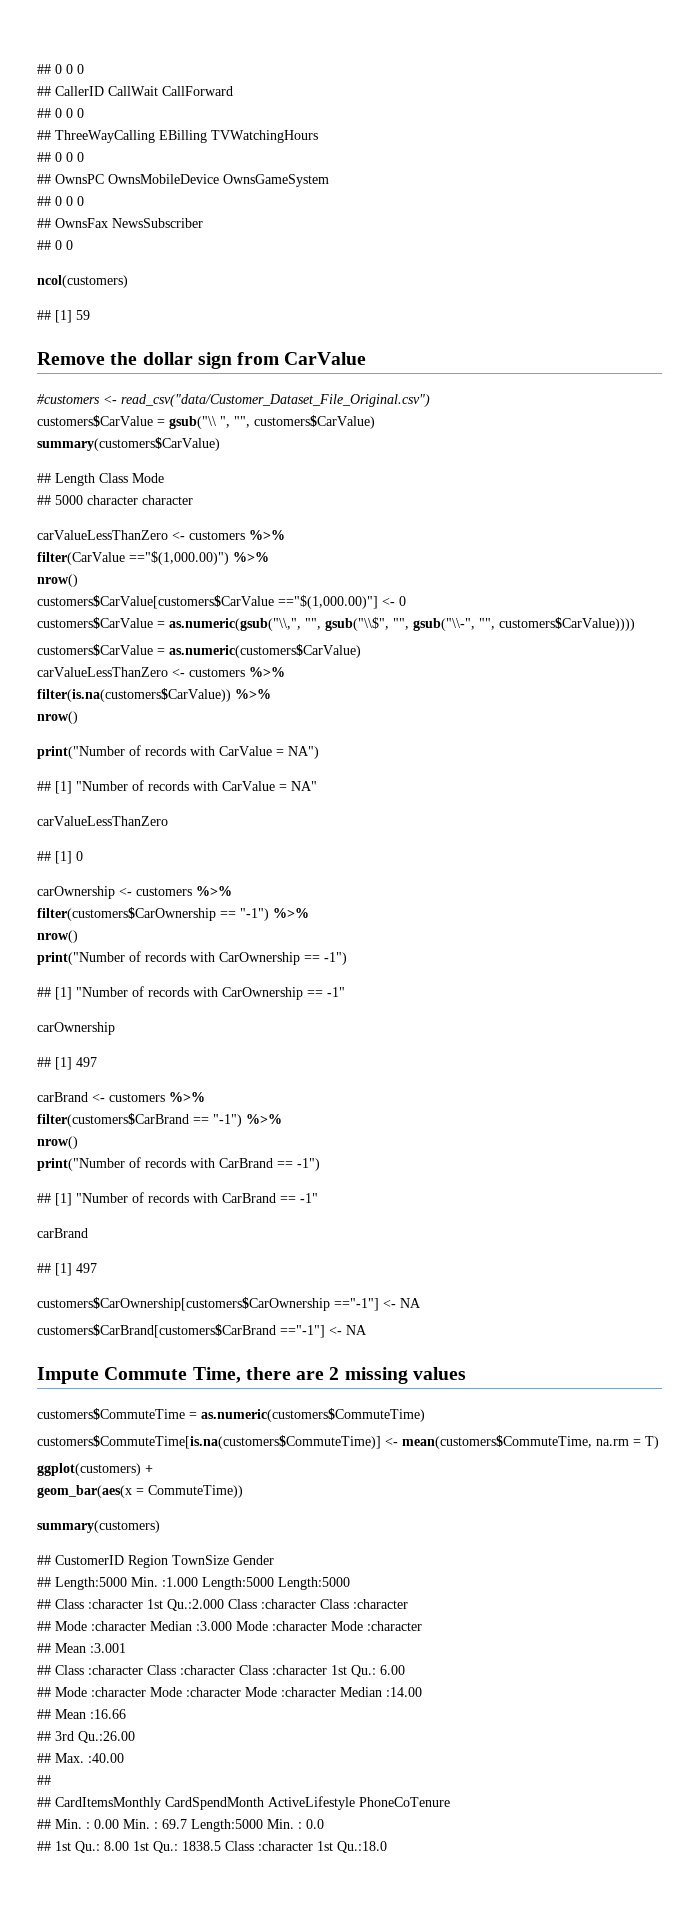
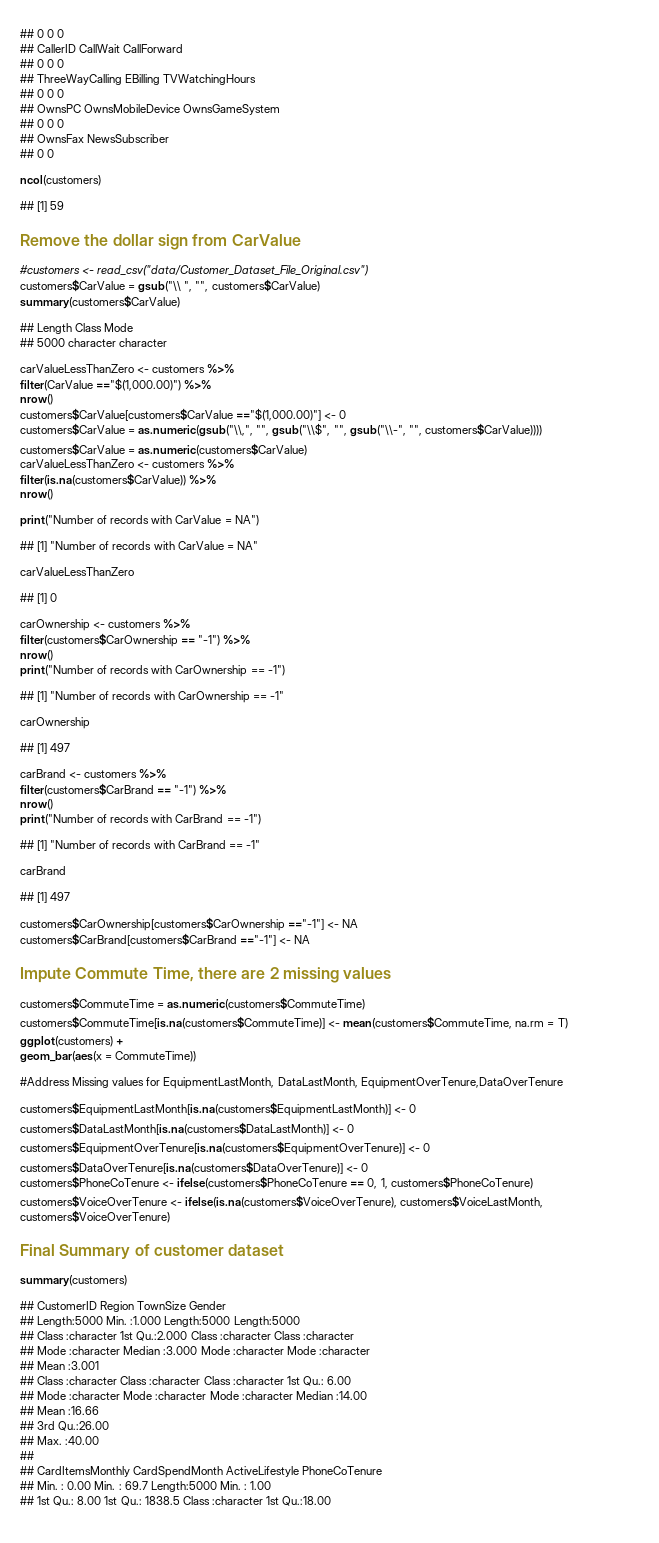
+ #Address Missing values for EquipmentLastMonth, DataLastMonth, EquipmentOverTenure,DataOverTenure
+ customers$EquipmentLastMonth[is.na(customers$EquipmentLastMonth)] <- 0
+ customers$DataLastMonth[is.na(customers$DataLastMonth)] <- 0
+ customers$EquipmentOverTenure[is.na(customers$EquipmentOverTenure)] <- 0
+ customers$DataOverTenure[is.na(customers$DataOverTenure)] <- 0
+ customers$PhoneCoTenure <- ifelse(customers$PhoneCoTenure == 0, 1, customers$PhoneCoTenure)
+ customers$VoiceOverTenure <- ifelse(is.na(customers$VoiceOverTenure), customers$VoiceLastMonth, customers$VoiceOverTenure)
+ Final Summary of customer dataset
- ## Min. : 0.00 Min. : 69.7 Length:5000 Min. : 0.0
+ ## Min. : 0.00 Min. : 69.7 Length:5000 Min. : 1.00
- ## 1st Qu.: 8.00 1st Qu.: 1838.5 Class :character 1st Qu.:18.0
+ ## 1st Qu.: 8.00 1st Qu.: 1838.5 Class :character 1st Qu.:18.00

